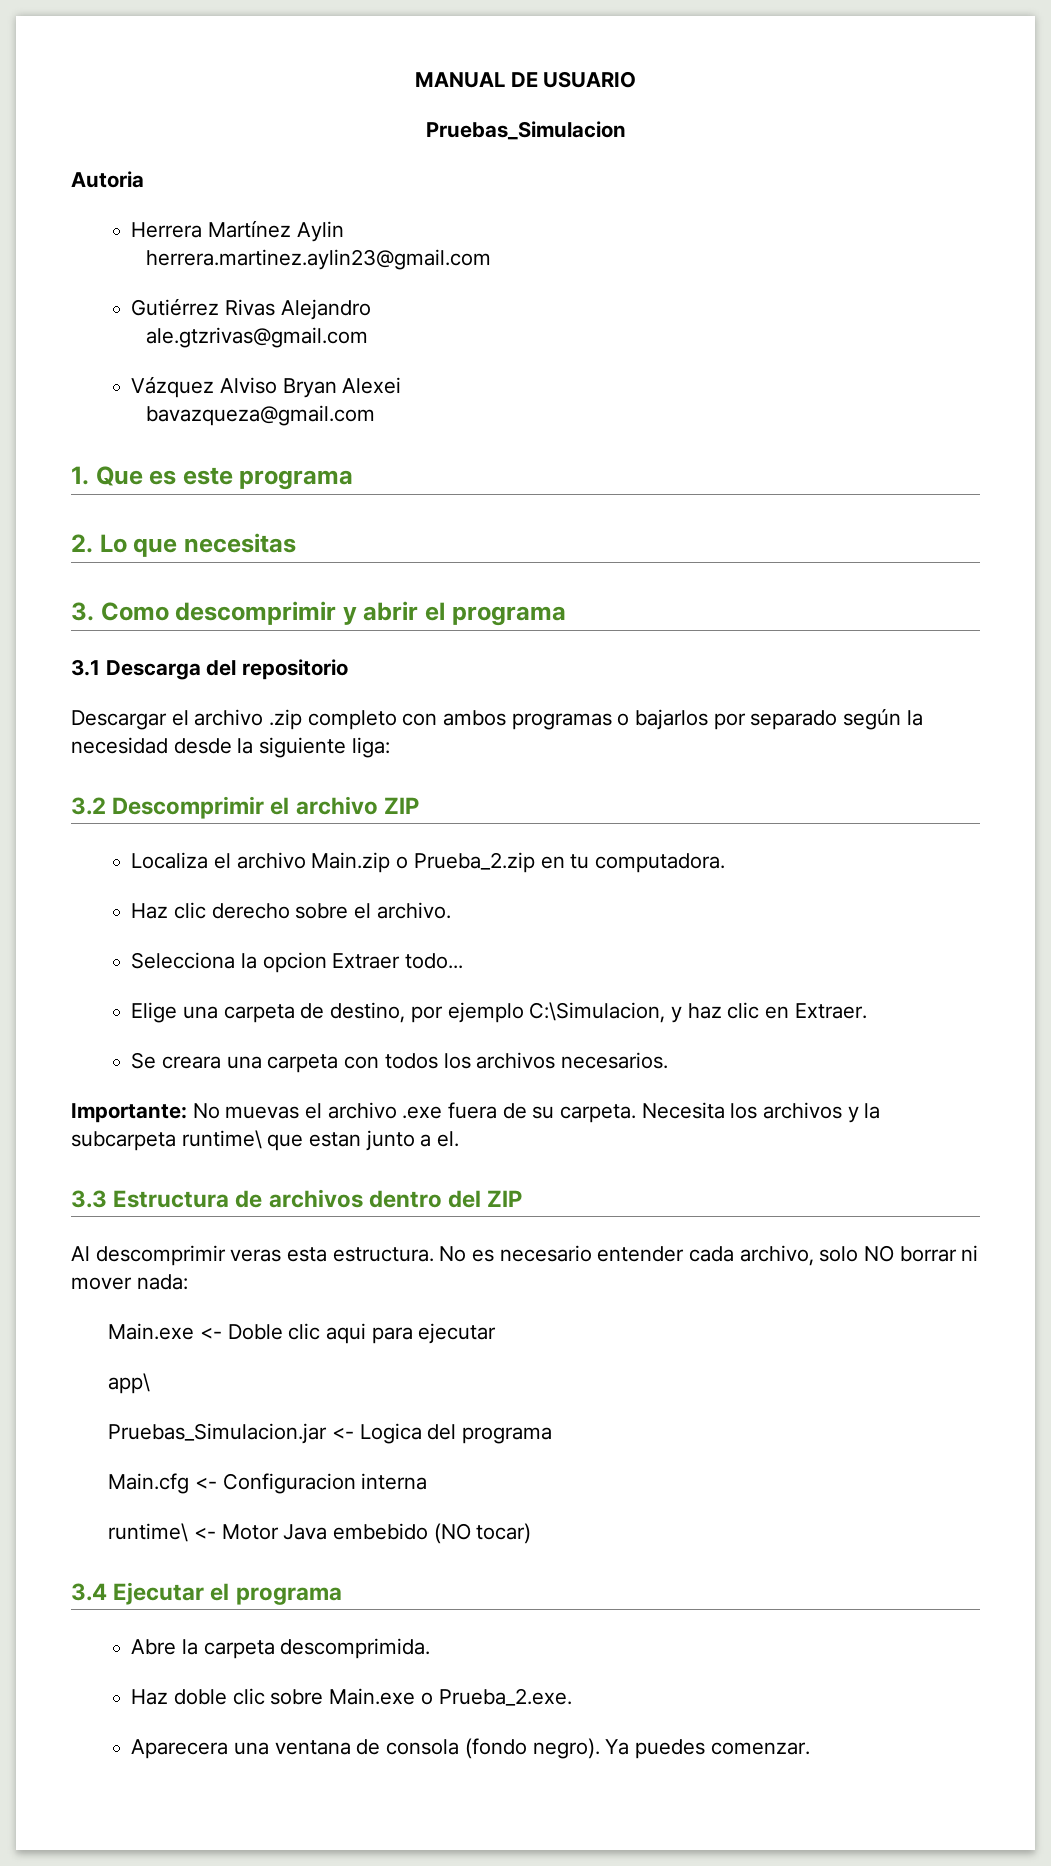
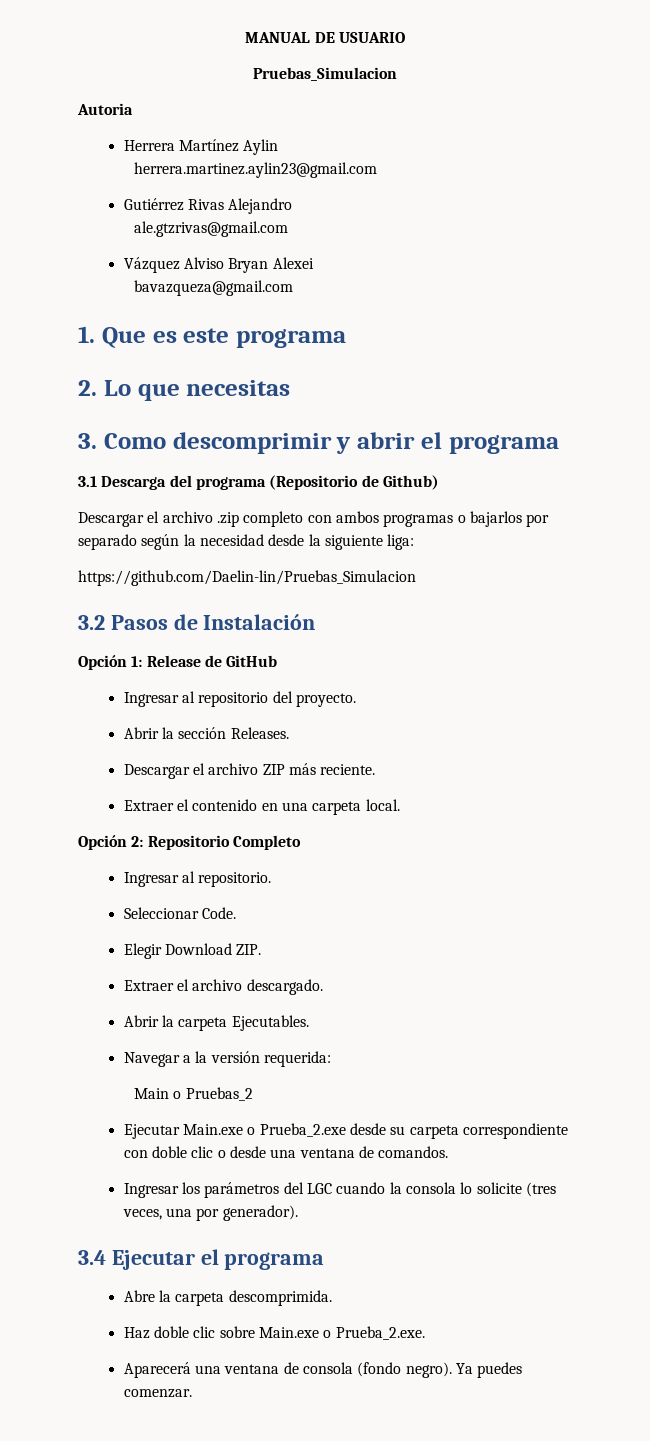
- 3.1 Descarga del repositorio
+ 3.1 Descarga del programa (Repositorio de Github)
+ https://github.com/Daelin-lin/Pruebas_Simulacion
- 3.2 Descomprimir el archivo ZIP
- Localiza el archivo Main.zip o Prueba_2.zip en tu computadora.
- Haz clic derecho sobre el archivo.
- Selecciona la opcion Extraer todo...
- Elige una carpeta de destino, por ejemplo C:\Simulacion, y haz clic en Extraer.
- Se creara una carpeta con todos los archivos necesarios.
- Importante: No muevas el archivo .exe fuera de su carpeta. Necesita los archivos y la subcarpeta runtime\ que estan junto a el.
- 3.3 Estructura de archivos dentro del ZIP
- Al descomprimir veras esta estructura. No es necesario entender cada archivo, solo NO borrar ni mover nada:
- Main.exe <- Doble clic aqui para ejecutar
- app\
- Pruebas_Simulacion.jar <- Logica del programa
- Main.cfg <- Configuracion interna
- runtime\ <- Motor Java embebido (NO tocar)
+ 3.2 Pasos de Instalación
+ Opción 1: Release de GitHub
+ Ingresar al repositorio del proyecto.
+ Abrir la sección Releases.
+ Descargar el archivo ZIP más reciente.
+ Extraer el contenido en una carpeta local.
+ Opción 2: Repositorio Completo
+ Ingresar al repositorio.
+ Seleccionar Code.
+ Elegir Download ZIP.
+ Extraer el archivo descargado.
+ Abrir la carpeta Ejecutables.
+ Navegar a la versión requerida:
+ Main o Pruebas_2
+ Ejecutar Main.exe o Prueba_2.exe desde su carpeta correspondiente con doble clic o desde una ventana de comandos.
+ Ingresar los parámetros del LGC cuando la consola lo solicite (tres veces, una por generador).
- Aparecera una ventana de consola (fondo negro).
+ Aparecerá una ventana de consola (fondo negro).

